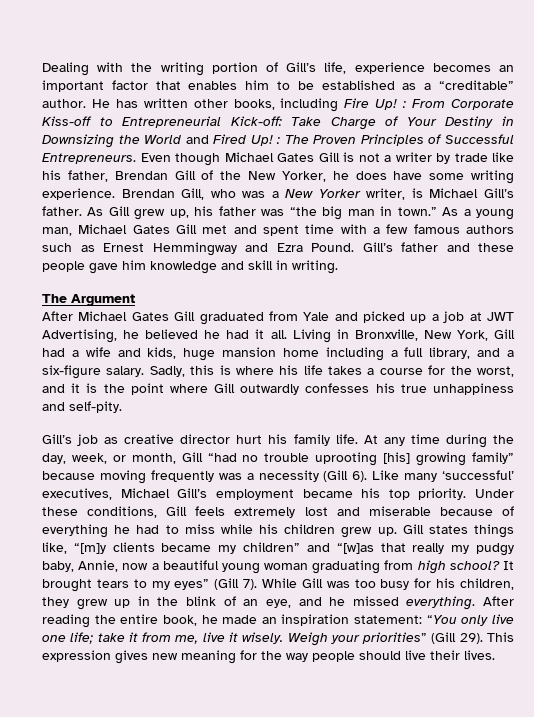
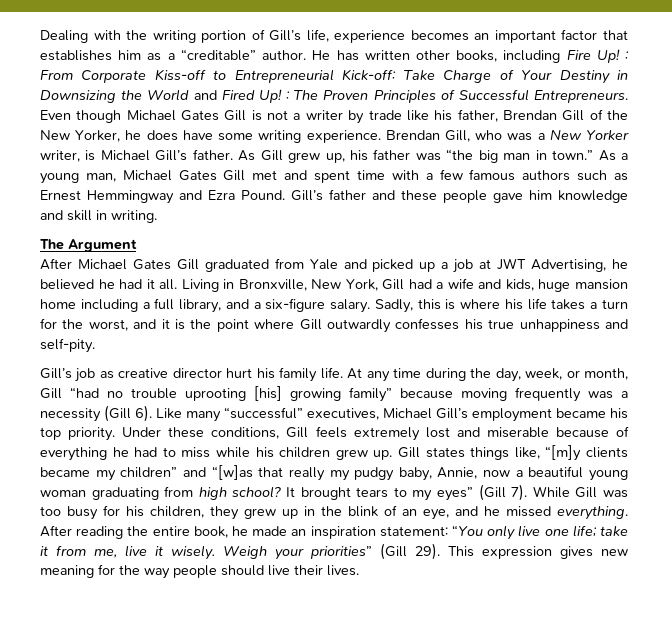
- Dealing with the writing portion of Gill’s life, experience becomes an important factor that enables him to be established as a “creditable” author.
+ Dealing with the writing portion of Gill’s life, experience becomes an important factor that establishes him as a “creditable” author.
- Sadly, this is where his life takes a course for the worst, and it is the point where Gill outwardly confesses his true unhappiness and self-pity.
+ Sadly, this is where his life takes a turn for the worst, and it is the point where Gill outwardly confesses his true unhappiness and self-pity.
- Like many ‘successful’ executives, Michael Gill’s employment became his top priority.
+ Like many “successful” executives, Michael Gill’s employment became his top priority.

